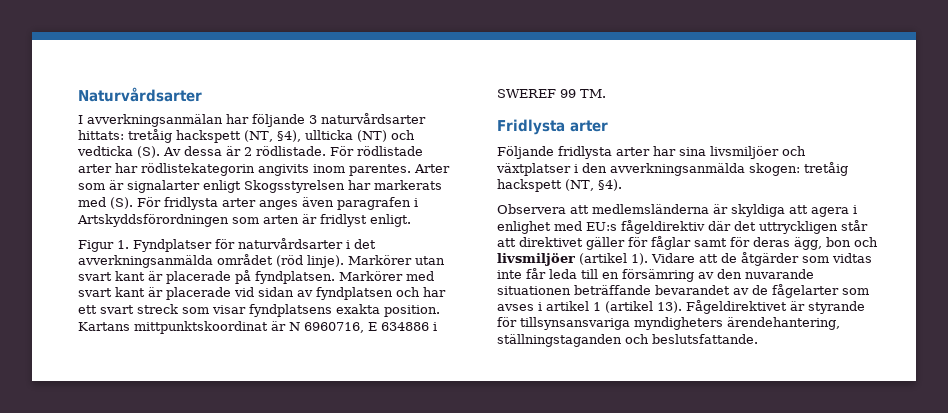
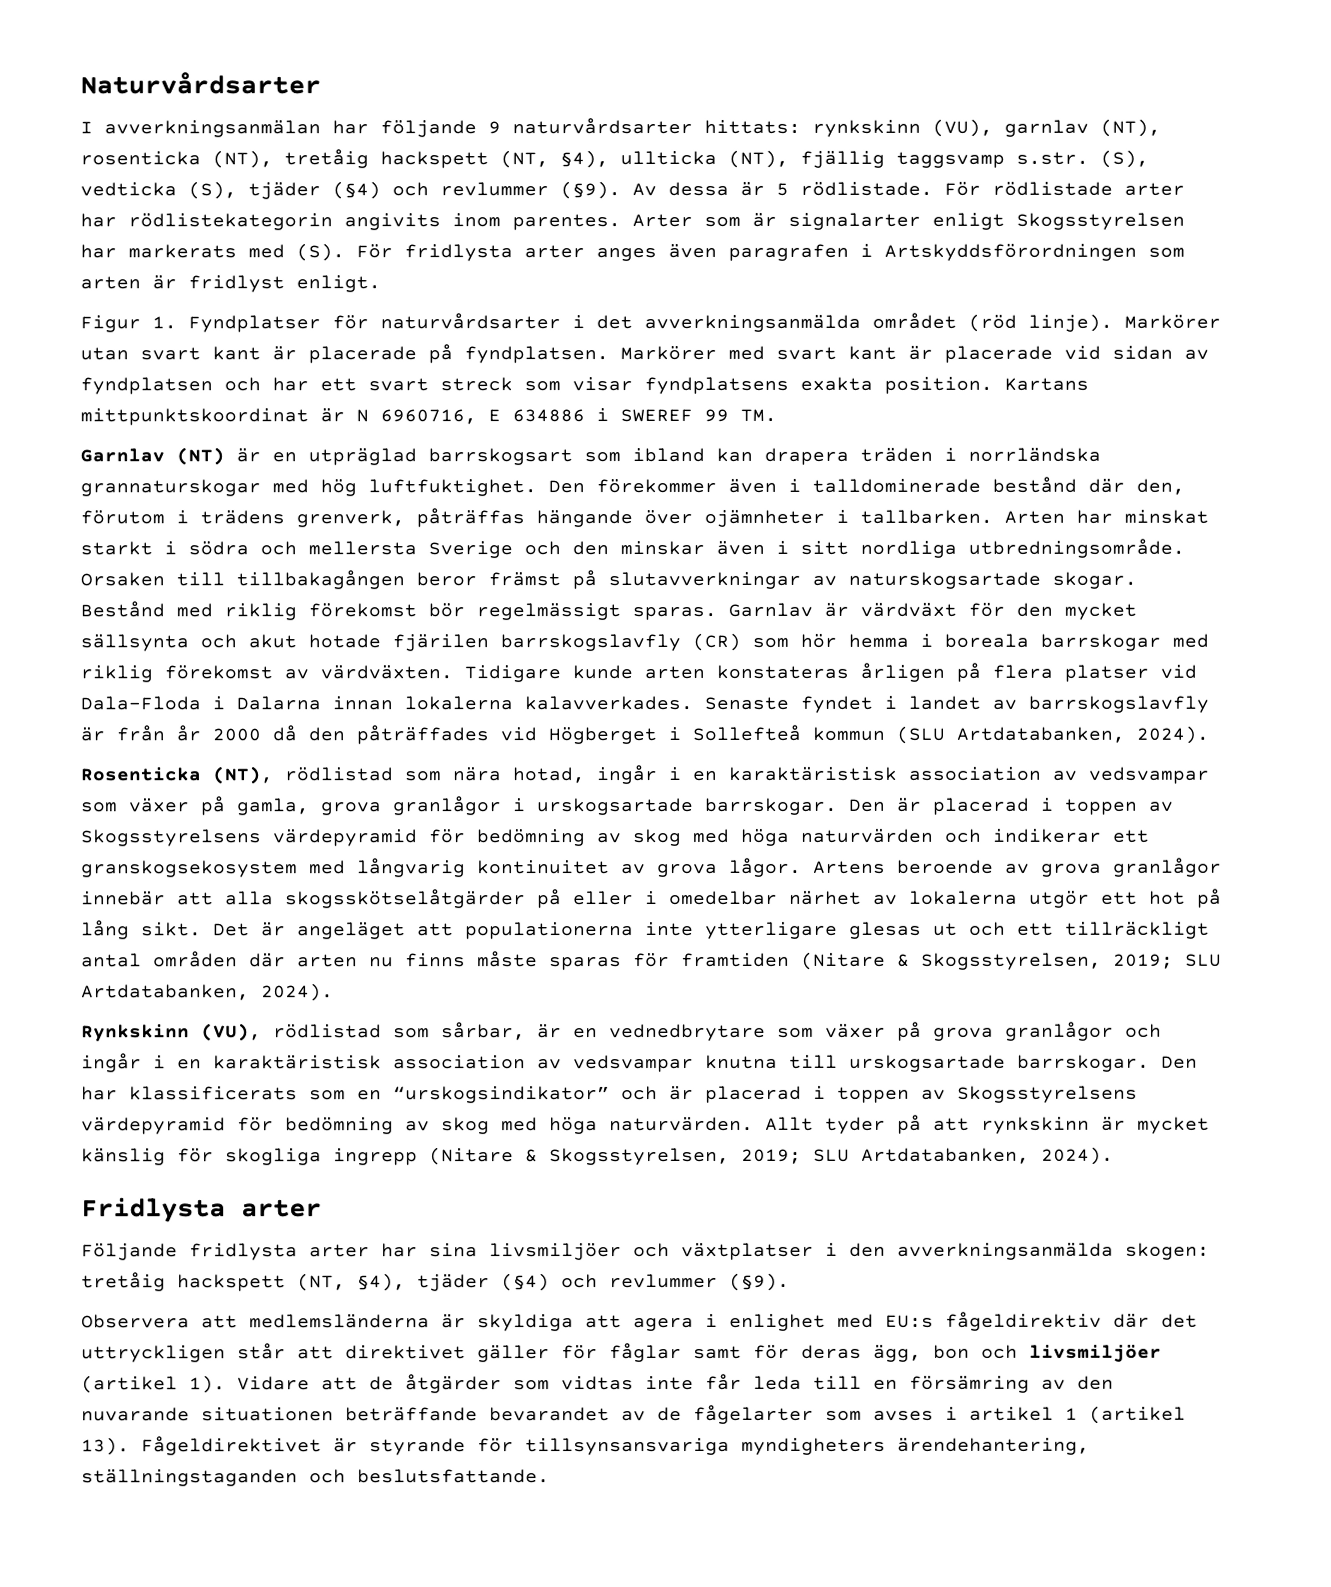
- I avverkningsanmälan har följande 3 naturvårdsarter hittats: tretåig hackspett (NT, §4), ullticka (NT) och vedticka (S). Av dessa är 2 rödlistade.
+ I avverkningsanmälan har följande 9 naturvårdsarter hittats: rynkskinn (VU), garnlav (NT), rosenticka (NT), tretåig hackspett (NT, §4), ullticka (NT), fjällig taggsvamp s.str. (S), vedticka (S), tjäder (§4) och revlummer (§9). Av dessa är 5 rödlistade.
+ Garnlav (NT) är en utpräglad barrskogsart som ibland kan drapera träden i norrländska grannaturskogar med hög luftfuktighet. Den förekommer även i talldominerade bestånd där den, förutom i trädens grenverk, påträffas hängande över ojämnheter i tallbarken. Arten har minskat starkt i södra och mellersta Sverige och den minskar även i sitt nordliga utbredningsområde. Orsaken till tillbakagången beror främst på slutavverkningar av naturskogsartade skogar. Bestånd med riklig förekomst bör regelmässigt sparas. Garnlav är värdväxt för den mycket sällsynta och akut hotade fjärilen barrskogslavfly (CR) som hör hemma i boreala barrskogar med riklig förekomst av värdväxten. Tidigare kunde arten konstateras årligen på flera platser vid Dala-Floda i Dalarna innan lokalerna kalavverkades. Senaste fyndet i landet av barrskogslavfly är från år 2000 då den påträffades vid Högberget i Sollefteå kommun (SLU Artdatabanken, 2024).
+ Rosenticka (NT), rödlistad som nära hotad, ingår i en karaktäristisk association av vedsvampar som växer på gamla, grova granlågor i urskogsartade barrskogar. Den är placerad i toppen av Skogsstyrelsens värdepyramid för bedömning av skog med höga naturvärden och indikerar ett granskogsekosystem med långvarig kontinuitet av grova lågor. Artens beroende av grova granlågor innebär att alla skogsskötselåtgärder på eller i omedelbar närhet av lokalerna utgör ett hot på lång sikt. Det är angeläget att populationerna inte ytterligare glesas ut och ett tillräckligt antal områden där arten nu finns måste sparas för framtiden (Nitare & Skogsstyrelsen, 2019; SLU Artdatabanken, 2024).
+ Rynkskinn (VU), rödlistad som sårbar, är en vednedbrytare som växer på grova granlågor och ingår i en karaktäristisk association av vedsvampar knutna till urskogsartade barrskogar. Den har klassificerats som en “urskogsindikator” och är placerad i toppen av Skogsstyrelsens värdepyramid för bedömning av skog med höga naturvärden. Allt tyder på att rynkskinn är mycket känslig för skogliga ingrepp (Nitare & Skogsstyrelsen, 2019; SLU Artdatabanken, 2024).
- Följande fridlysta arter har sina livsmiljöer och växtplatser i den avverkningsanmälda skogen: tretåig hackspett (NT, §4).
+ Följande fridlysta arter har sina livsmiljöer och växtplatser i den avverkningsanmälda skogen: tretåig hackspett (NT, §4), tjäder (§4) och revlummer (§9).

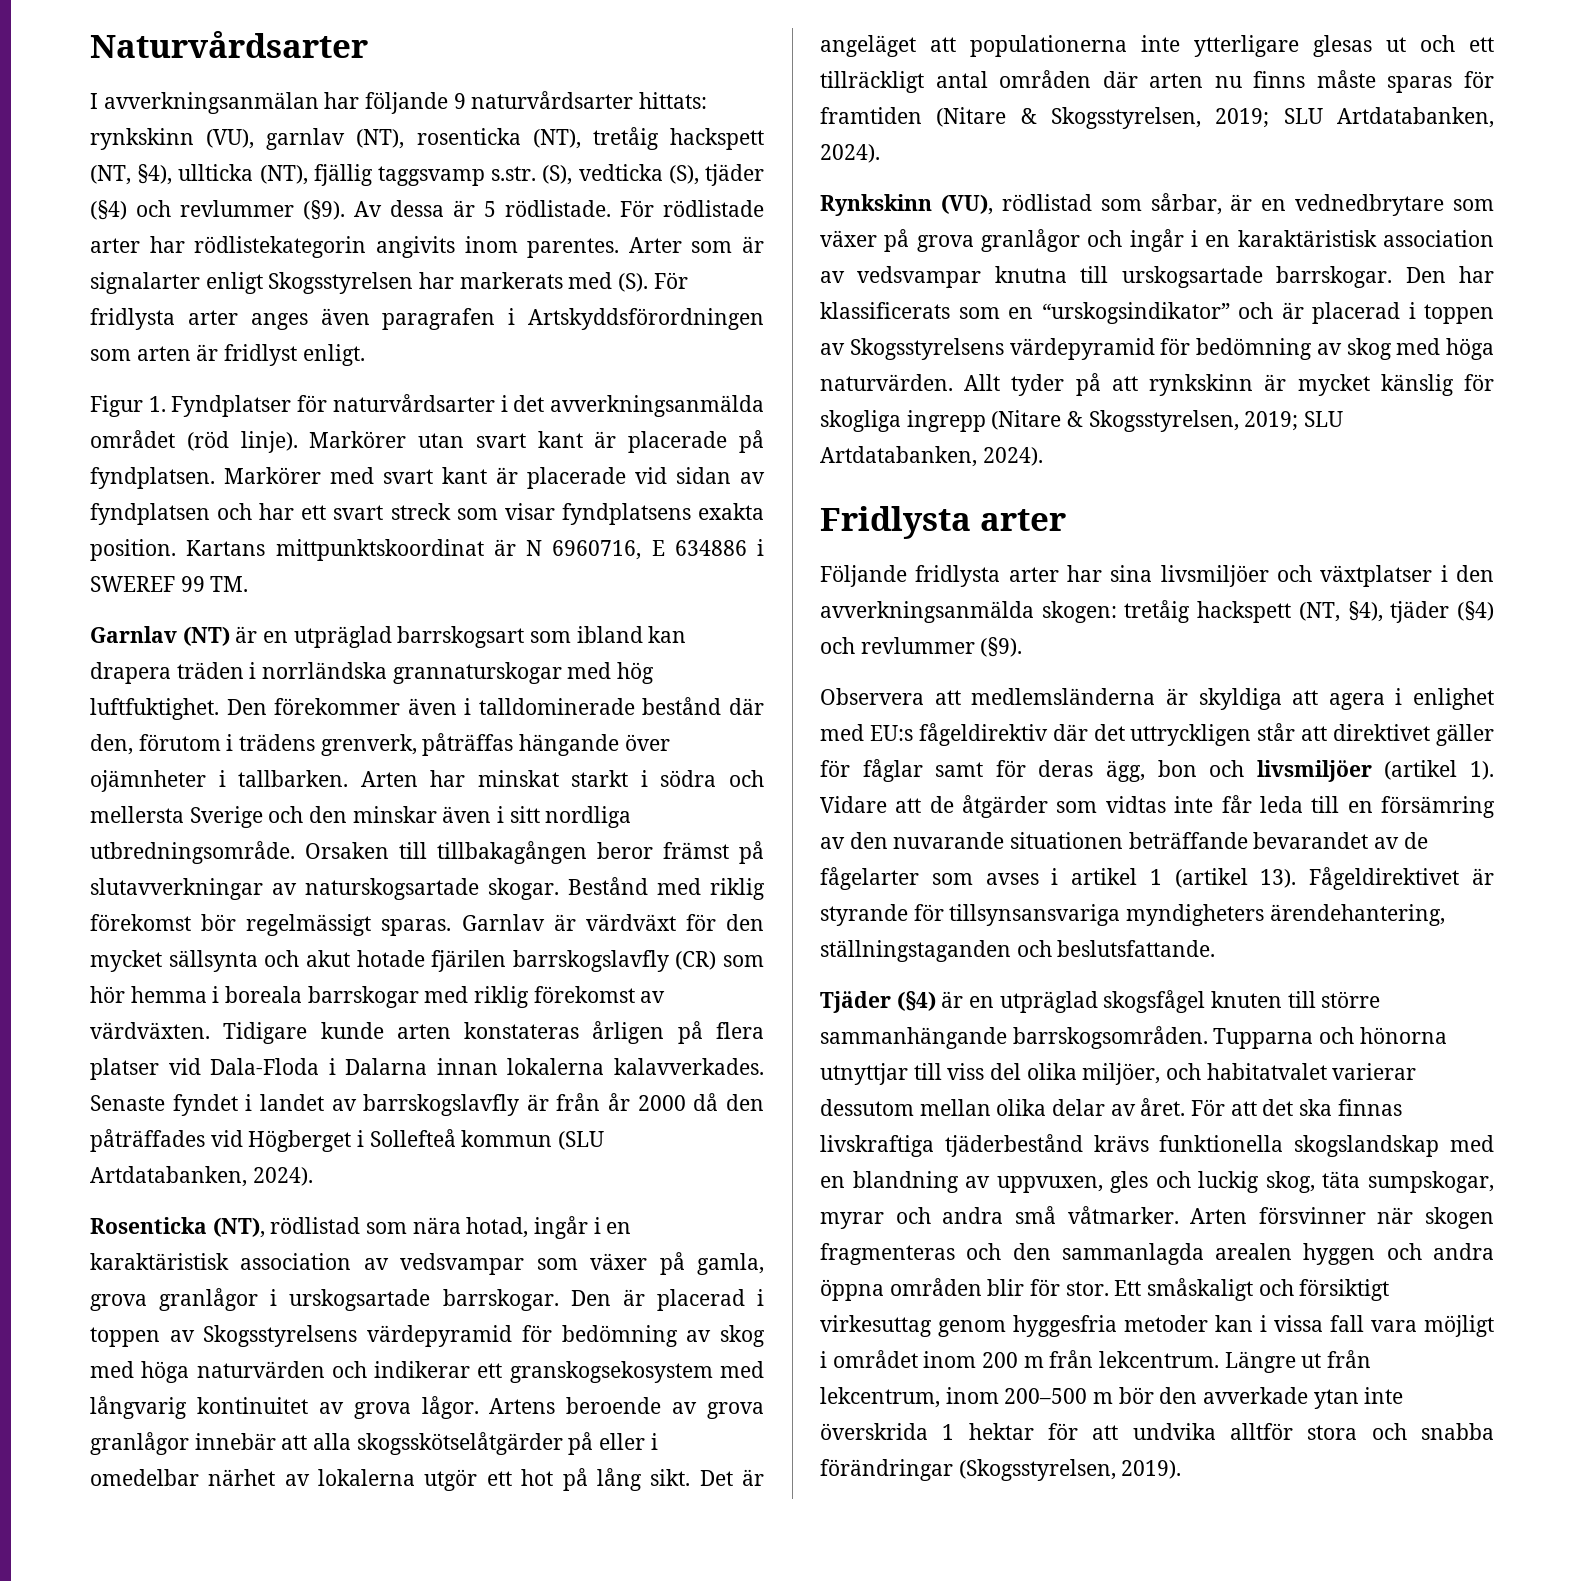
+ Tjäder (§4) är en utpräglad skogsfågel knuten till större sammanhängande barrskogsområden. Tupparna och hönorna utnyttjar till viss del olika miljöer, och habitatvalet varierar dessutom mellan olika delar av året. För att det ska finnas livskraftiga tjäderbestånd krävs funktionella skogslandskap med en blandning av uppvuxen, gles och luckig skog, täta sumpskogar, myrar och andra små våtmarker. Arten försvinner när skogen fragmenteras och den sammanlagda arealen hyggen och andra öppna områden blir för stor. Ett småskaligt och försiktigt virkesuttag genom hyggesfria metoder kan i vissa fall vara möjligt i området inom 200 m från lekcentrum. Längre ut från lekcentrum, inom 200–500 m bör den avverkade ytan inte överskrida 1 hektar för att undvika alltför stora och snabba förändringar (Skogsstyrelsen, 2019).

